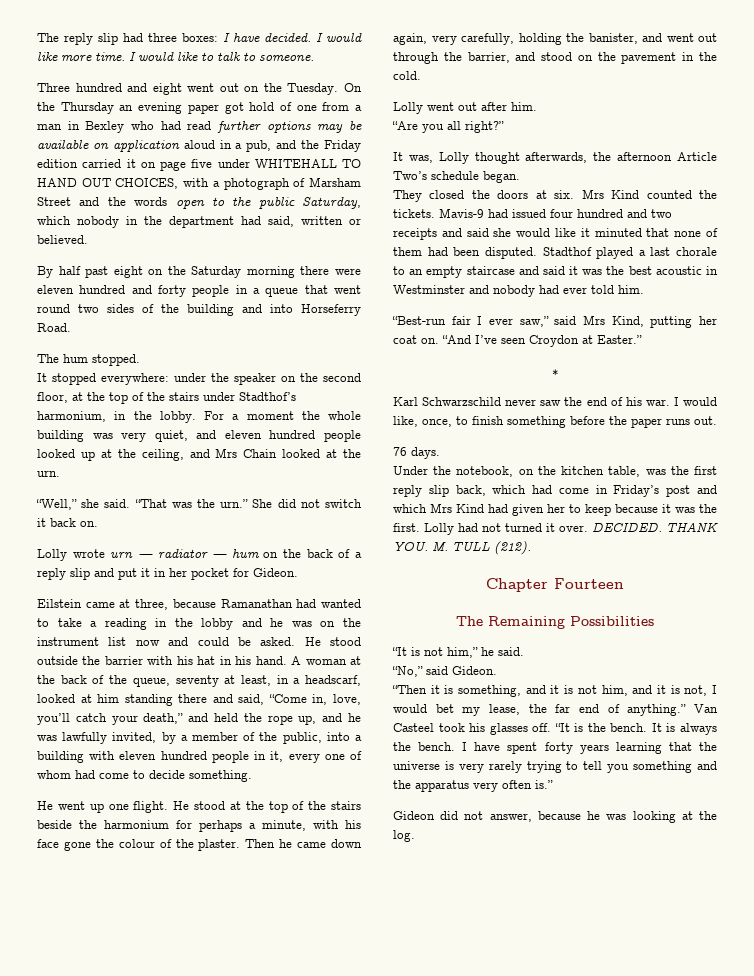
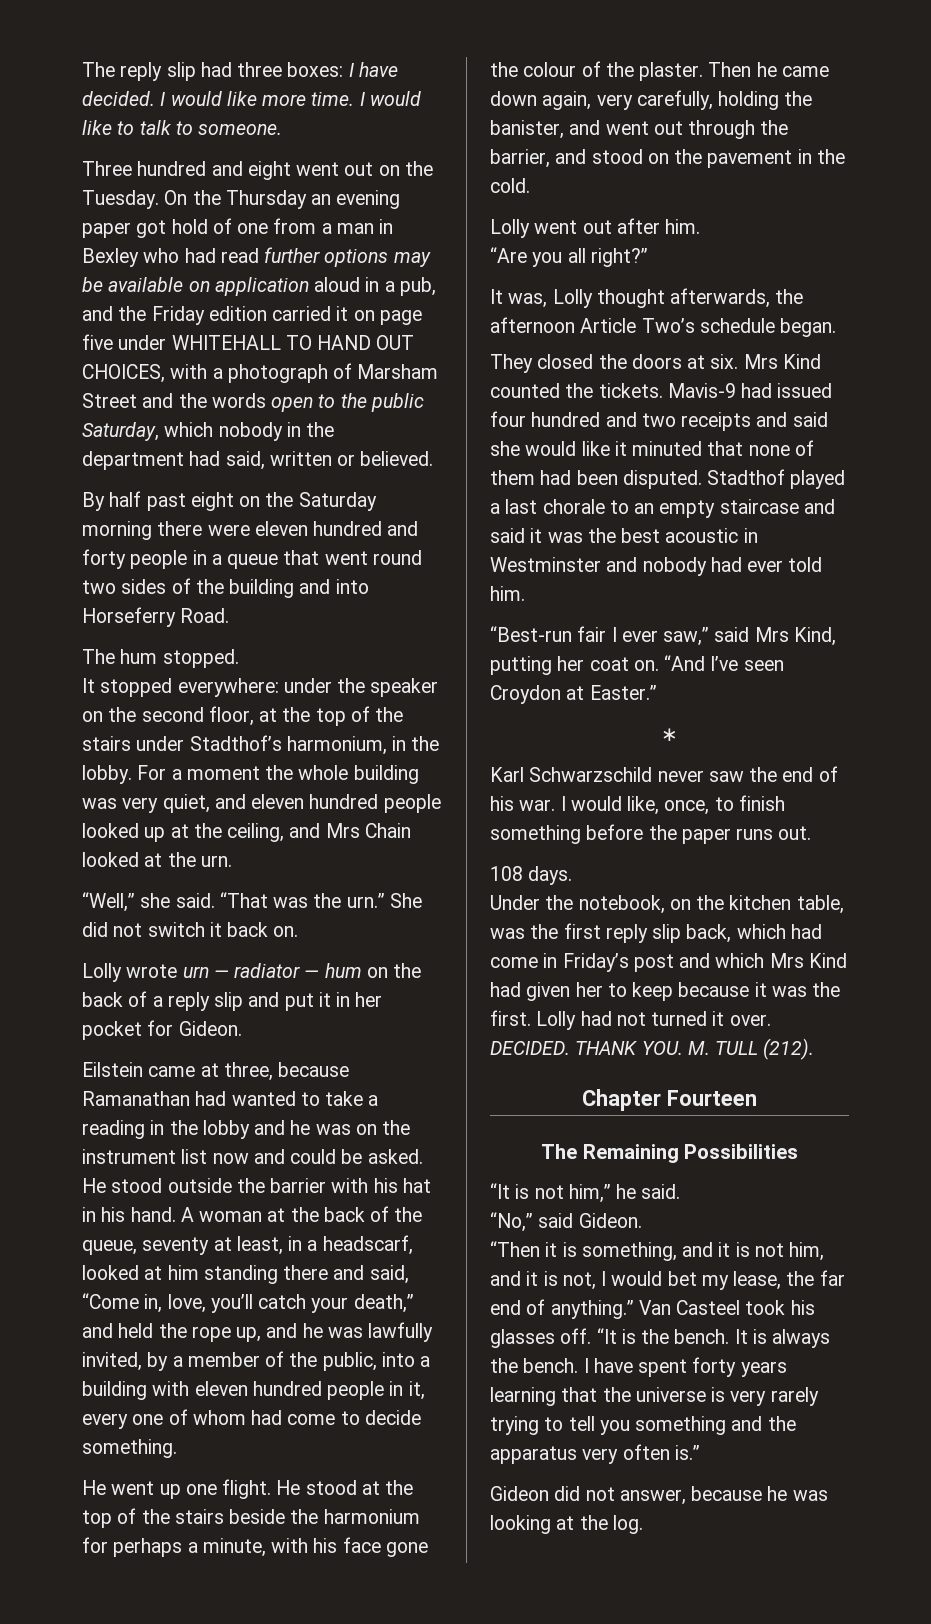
- 76 days.
+ 108 days.

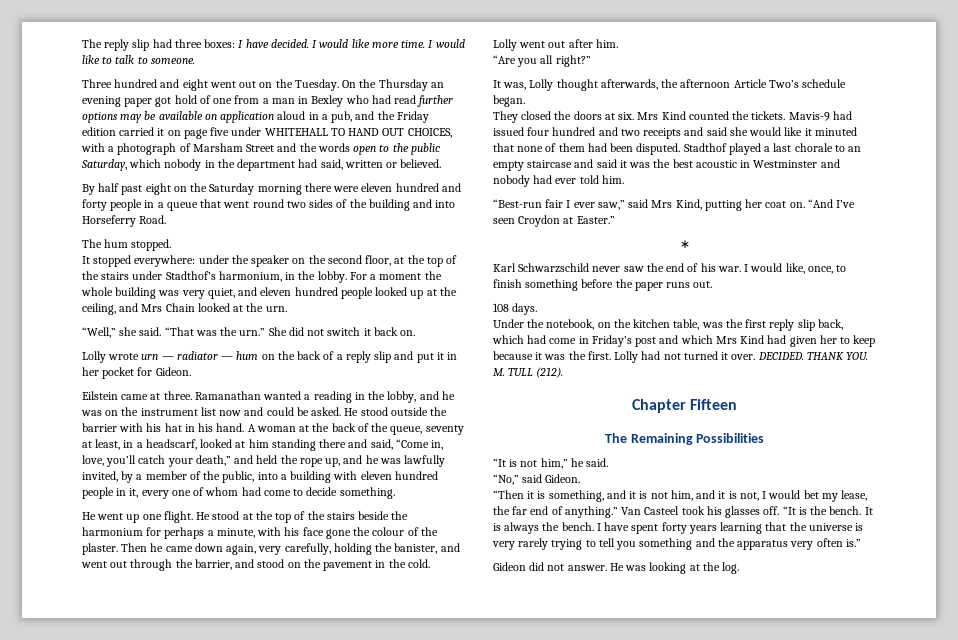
- Eilstein came at three, because Ramanathan had wanted to take a reading in the lobby and he was on the instrument list now and could be asked.
+ Eilstein came at three. Ramanathan wanted a reading in the lobby, and he was on the instrument list now and could be asked.
- Chapter Fourteen
+ Chapter Fifteen
- Gideon did not answer, because he was looking at the log.
+ Gideon did not answer. He was looking at the log.

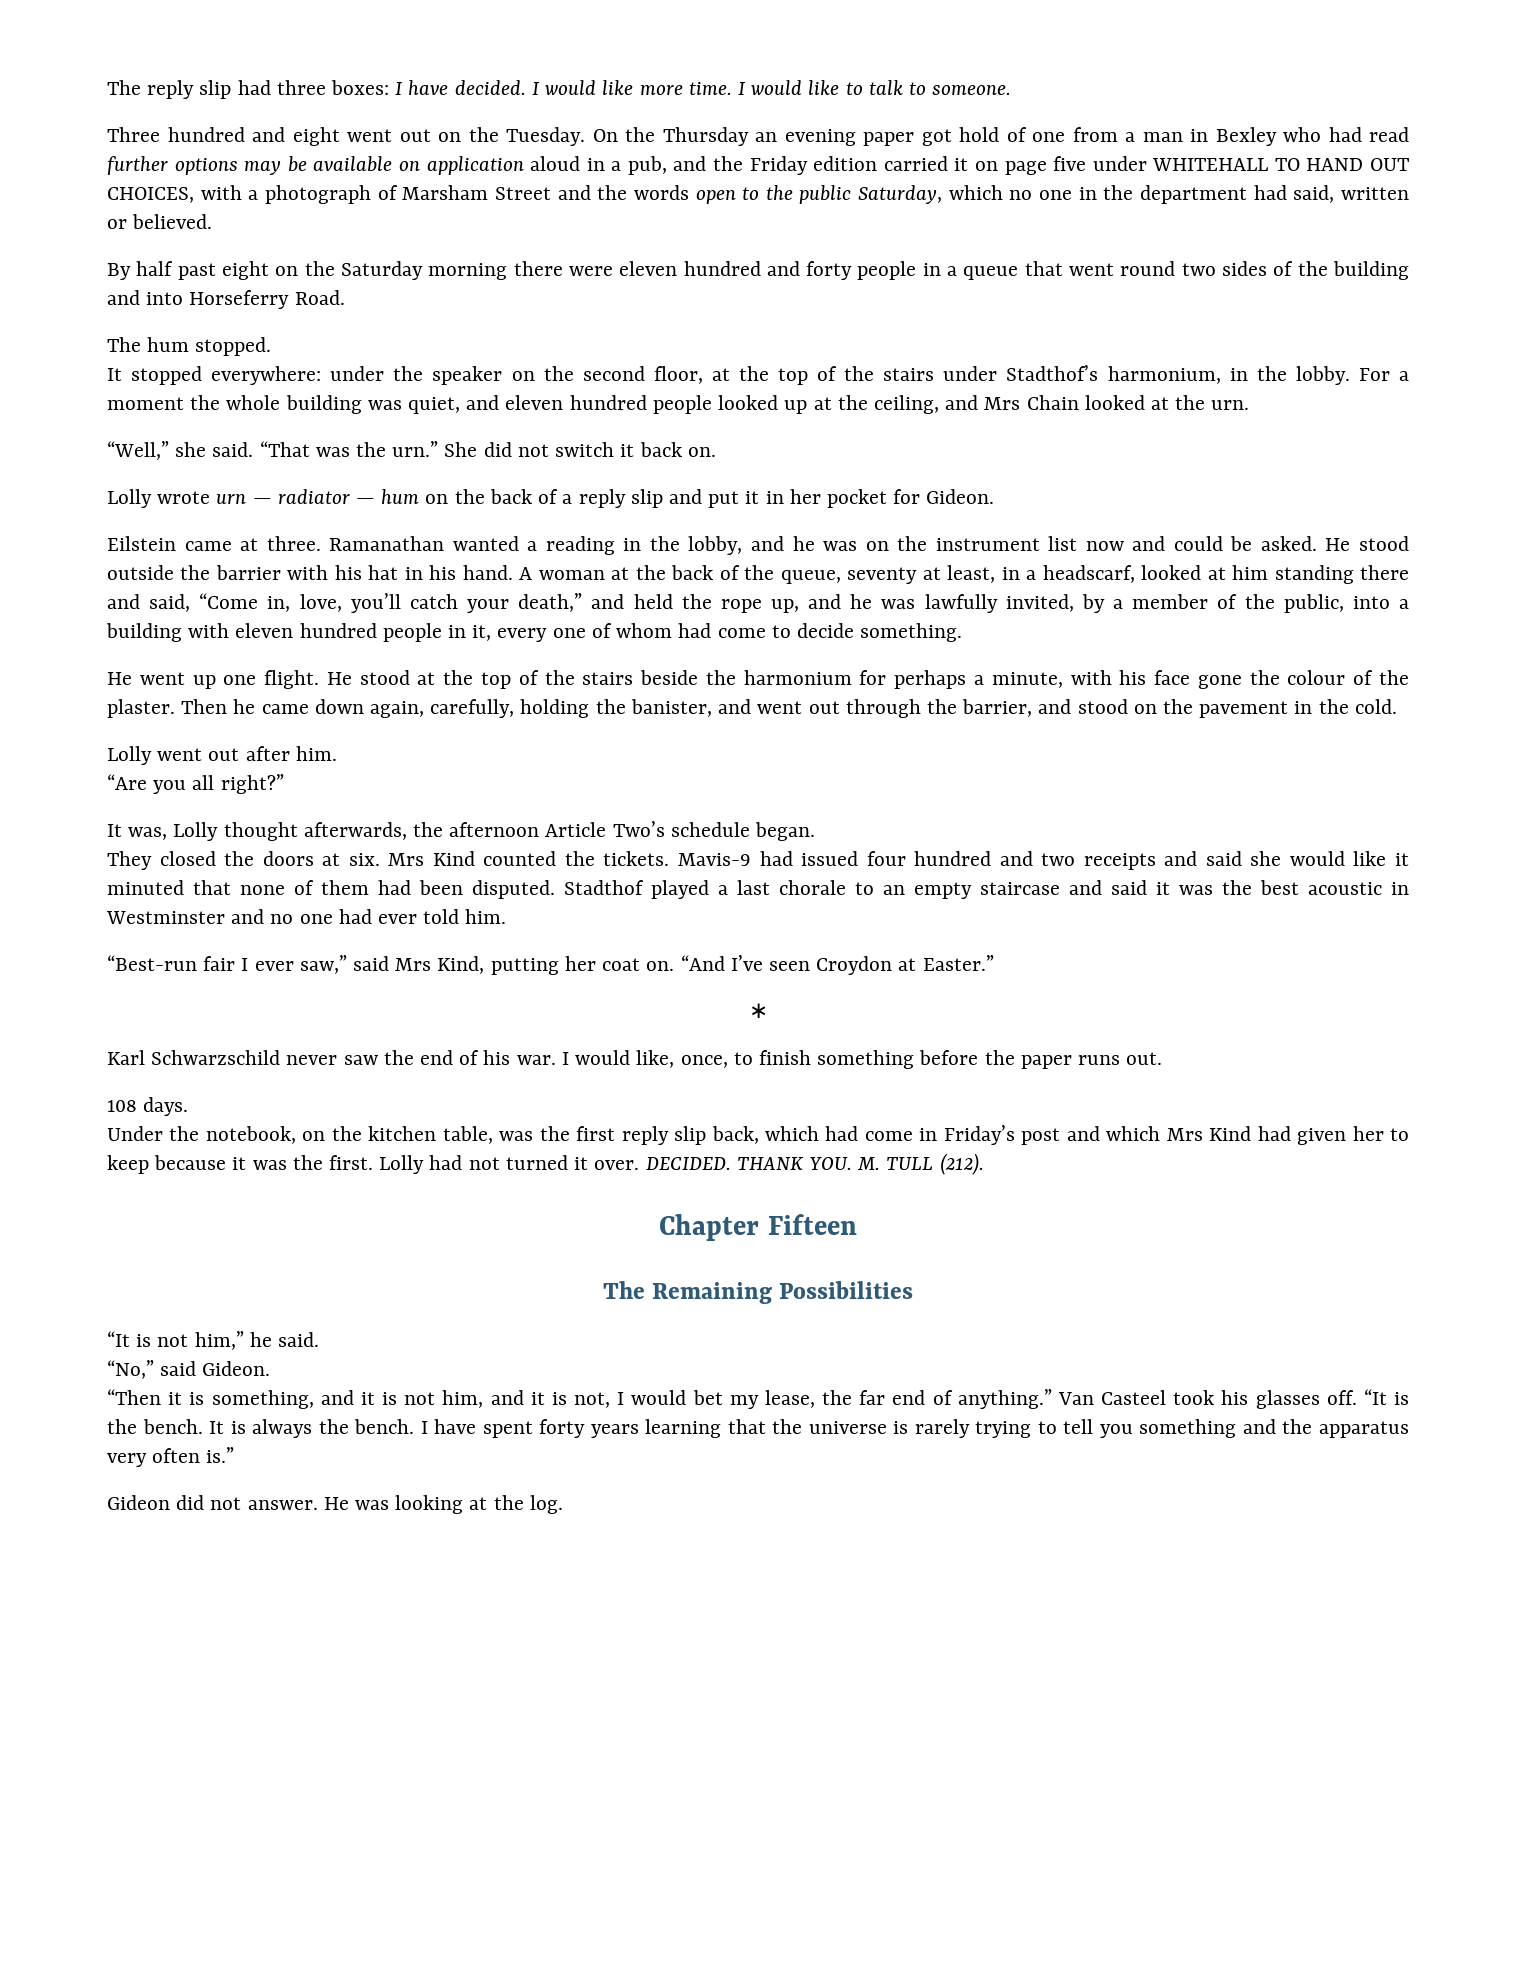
- On the Thursday an evening paper got hold of one from a man in Bexley who had read further options may be available on application aloud in a pub, and the Friday edition carried it on page five under WHITEHALL TO HAND OUT CHOICES, with a photograph of Marsham Street and the words open to the public Saturday, which nobody in the department had said, written or believed.
+ On the Thursday an evening paper got hold of one from a man in Bexley who had read further options may be available on application aloud in a pub, and the Friday edition carried it on page five under WHITEHALL TO HAND OUT CHOICES, with a photograph of Marsham Street and the words open to the public Saturday, which no one in the department had said, written or believed.
- For a moment the whole building was very quiet, and eleven hundred people looked up at the ceiling, and Mrs Chain looked at the urn.
+ For a moment the whole building was quiet, and eleven hundred people looked up at the ceiling, and Mrs Chain looked at the urn.
- Then he came down again, very carefully, holding the banister, and went out through the barrier, and stood on the pavement in the cold.
+ Then he came down again, carefully, holding the banister, and went out through the barrier, and stood on the pavement in the cold.
- Stadthof played a last chorale to an empty staircase and said it was the best acoustic in Westminster and nobody had ever told him.
+ Stadthof played a last chorale to an empty staircase and said it was the best acoustic in Westminster and no one had ever told him.
- I have spent forty years learning that the universe is very rarely trying to tell you something and the apparatus very often is.”
+ I have spent forty years learning that the universe is rarely trying to tell you something and the apparatus very often is.”

